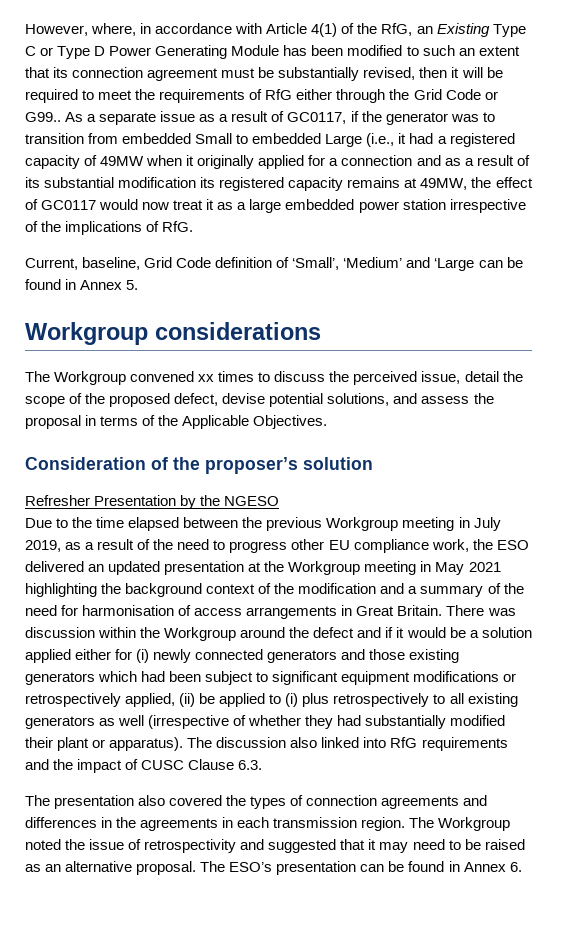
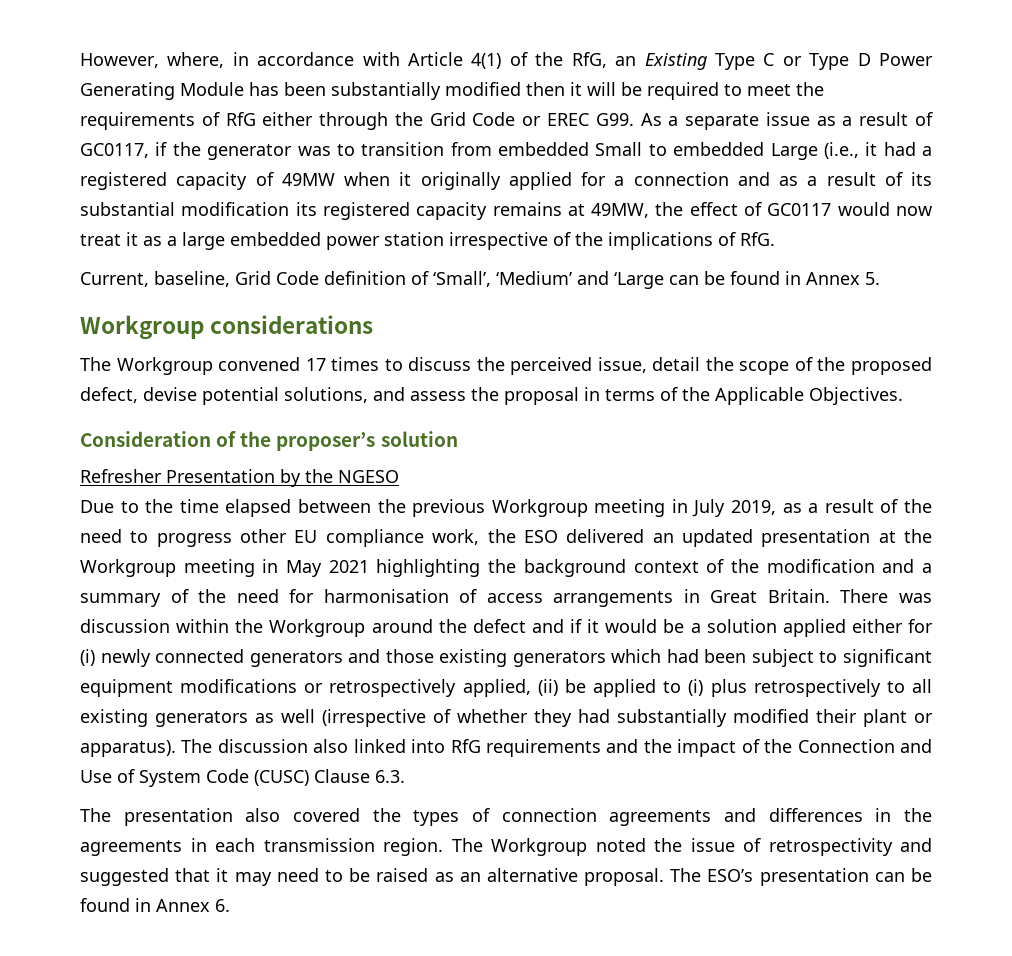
- However, where, in accordance with Article 4(1) of the RfG, an Existing Type C or Type D Power Generating Module has been modified to such an extent that its connection agreement must be substantially revised, then it will be required to meet the requirements of RfG either through the Grid Code or G99.. As a separate issue as a result of GC0117, if the generator was to transition from embedded Small to embedded Large (i.e., it had a registered capacity of 49MW when it originally applied for a connection and as a result of its substantial modification its registered capacity remains at 49MW, the effect of GC0117 would now treat it as a large embedded power station irrespective of the implications of RfG.
+ However, where, in accordance with Article 4(1) of the RfG, an Existing Type C or Type D Power Generating Module has been substantially modified then it will be required to meet the requirements of RfG either through the Grid Code or EREC G99. As a separate issue as a result of GC0117, if the generator was to transition from embedded Small to embedded Large (i.e., it had a registered capacity of 49MW when it originally applied for a connection and as a result of its substantial modification its registered capacity remains at 49MW, the effect of GC0117 would now treat it as a large embedded power station irrespective of the implications of RfG.
- The Workgroup convened xx times to discuss the perceived issue, detail the scope of the proposed defect, devise potential solutions, and assess the proposal in terms of the Applicable Objectives.
+ The Workgroup convened 17 times to discuss the perceived issue, detail the scope of the proposed defect, devise potential solutions, and assess the proposal in terms of the Applicable Objectives.
- The discussion also linked into RfG requirements and the impact of CUSC Clause 6.3.
+ The discussion also linked into RfG requirements and the impact of the Connection and Use of System Code (CUSC) Clause 6.3.

